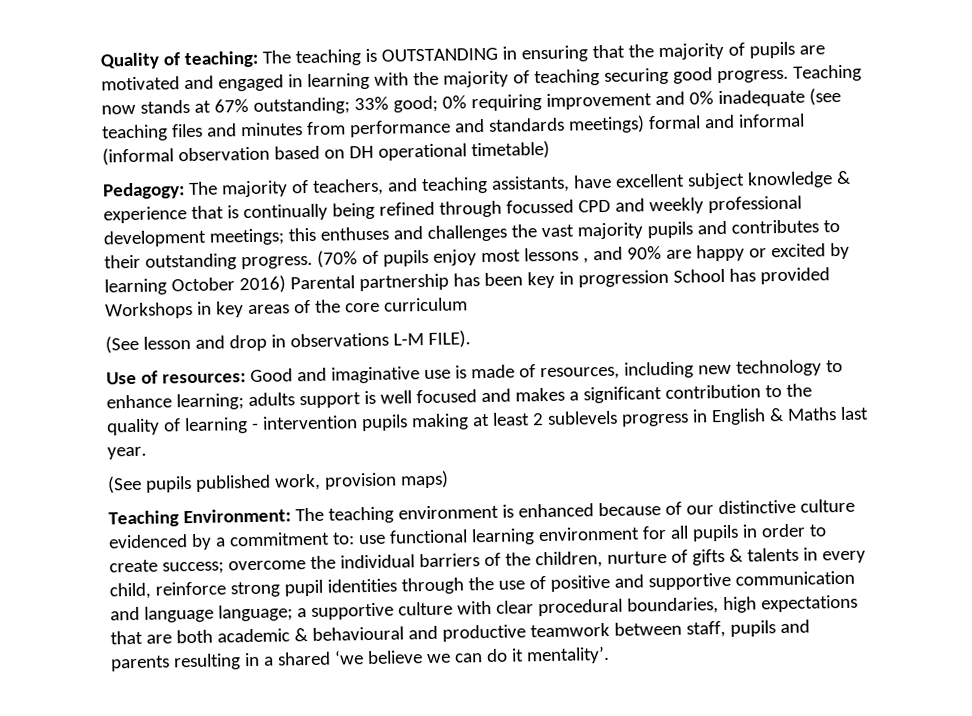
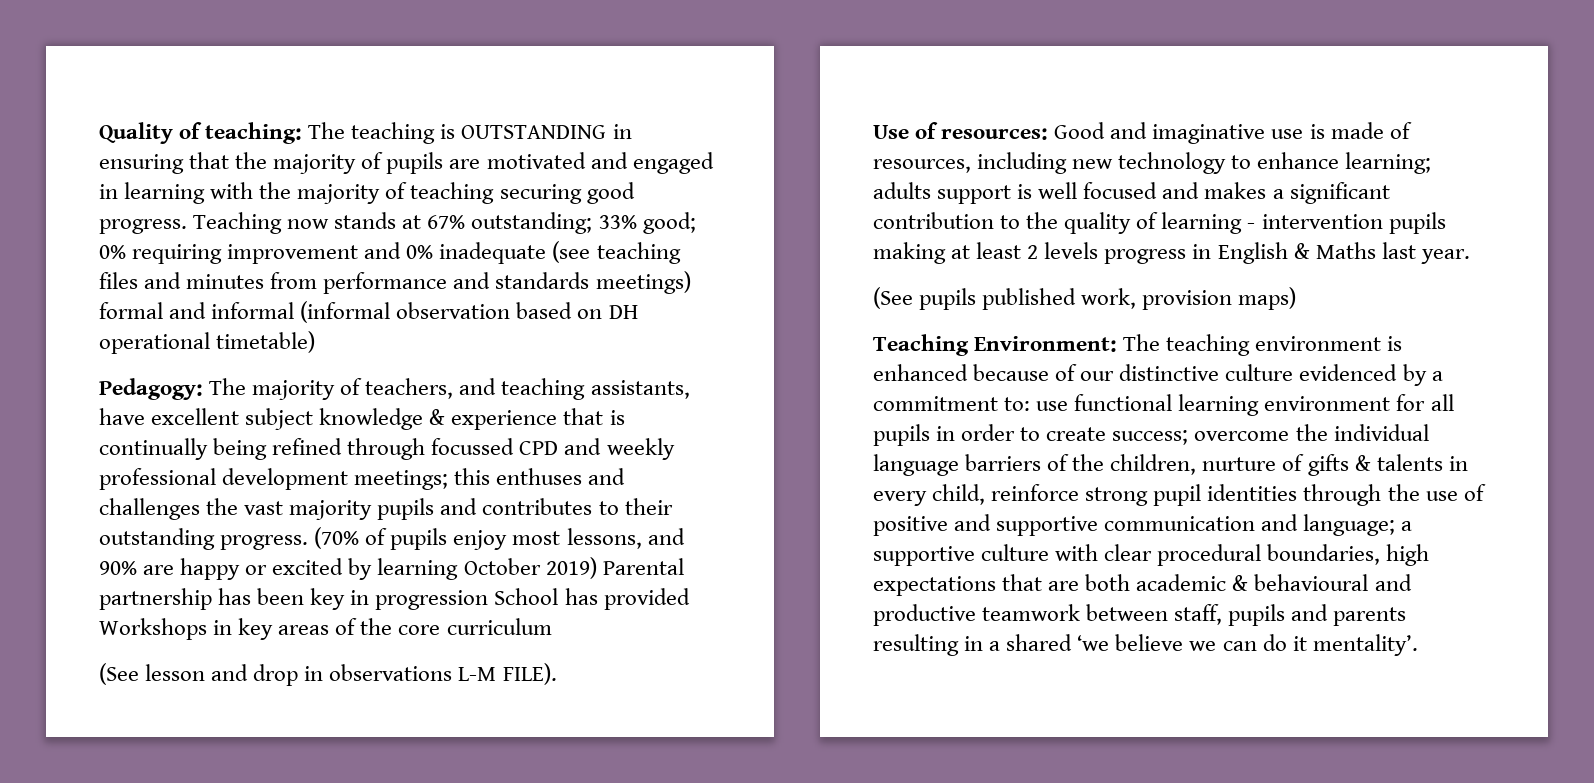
- (70% of pupils enjoy most lessons , and 90% are happy or excited by learning October 2016) Parental partnership has been key in progression School has provided Workshops in key areas of the core curriculum
+ (70% of pupils enjoy most lessons, and 90% are happy or excited by learning October 2019) Parental partnership has been key in progression School has provided Workshops in key areas of the core curriculum
- Use of resources: Good and imaginative use is made of resources, including new technology to enhance learning; adults support is well focused and makes a significant contribution to the quality of learning - intervention pupils making at least 2 sublevels progress in English & Maths last year.
+ Use of resources: Good and imaginative use is made of resources, including new technology to enhance learning; adults support is well focused and makes a significant contribution to the quality of learning - intervention pupils making at least 2 levels progress in English & Maths last year.
- overcome the individual barriers of the children, nurture of gifts & talents in every child, reinforce strong pupil identities through the use of positive and supportive communication and language language;
+ overcome the individual language barriers of the children, nurture of gifts & talents in every child, reinforce strong pupil identities through the use of positive and supportive communication and language;

